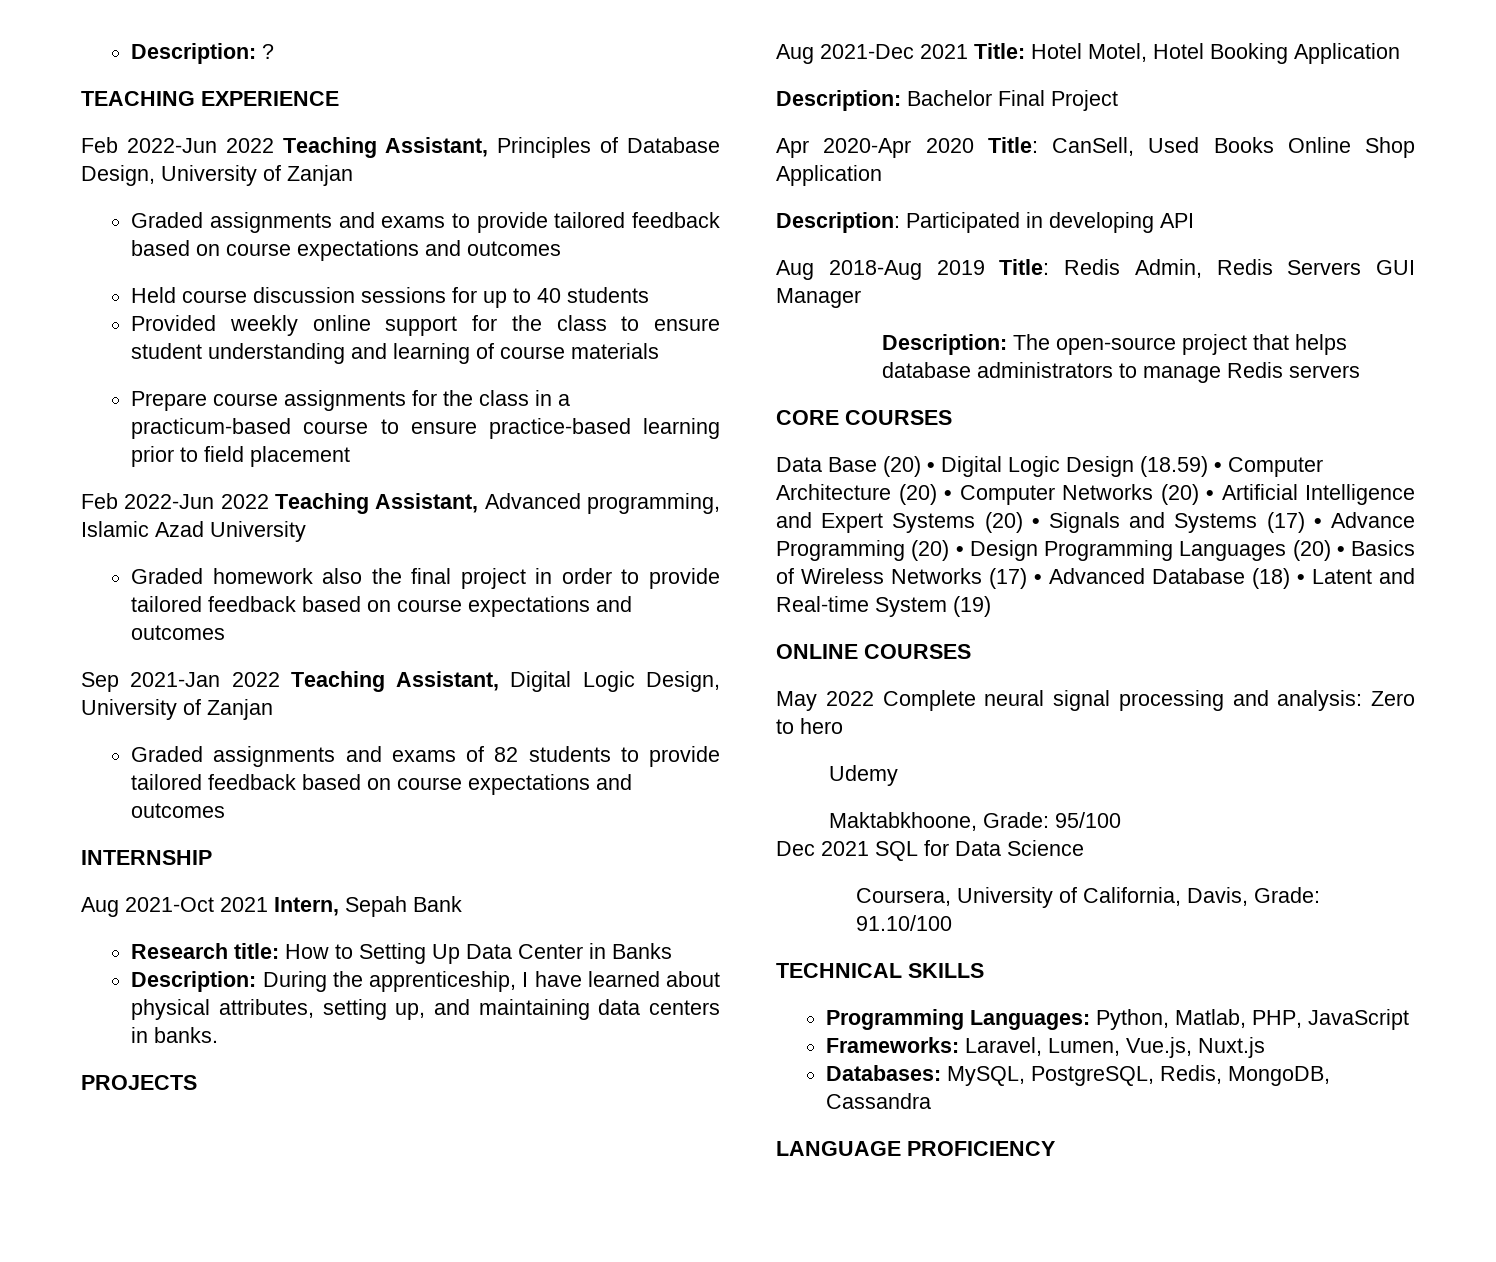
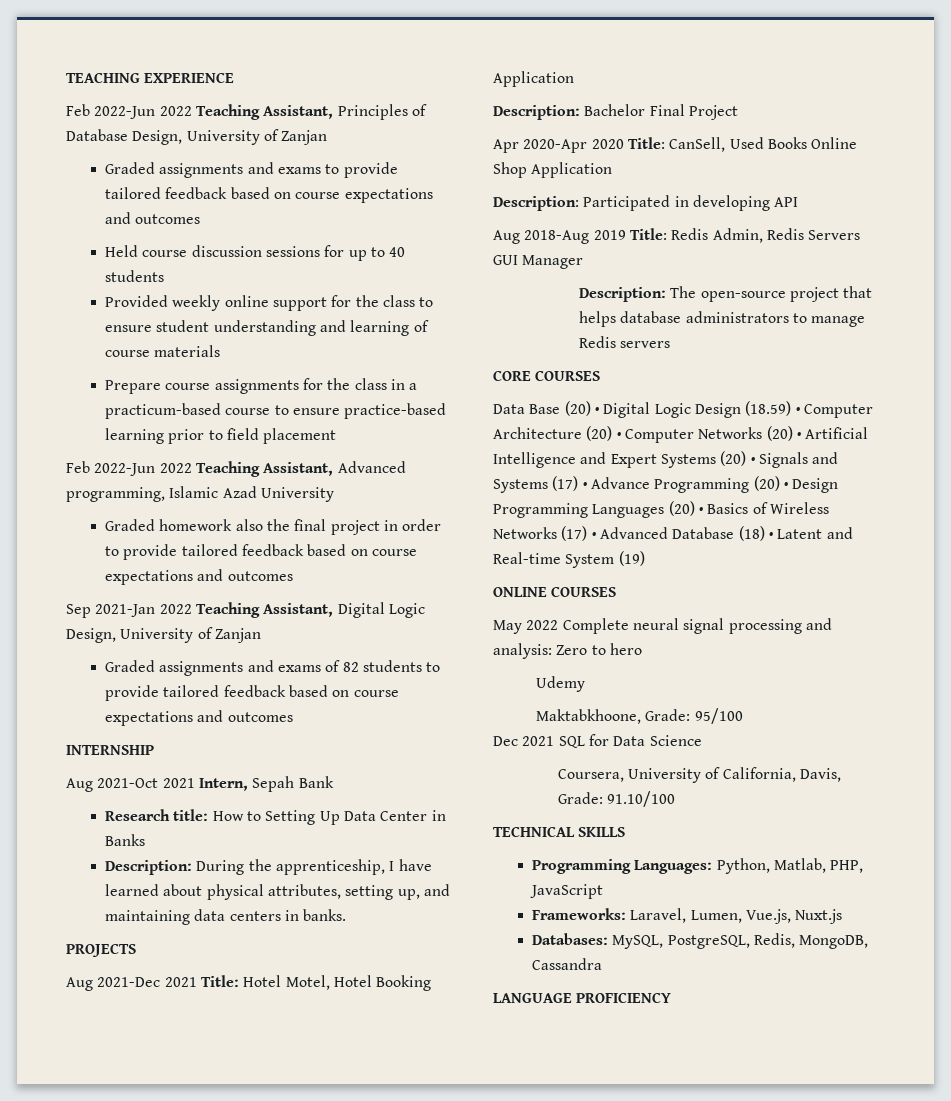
- Description: ?

